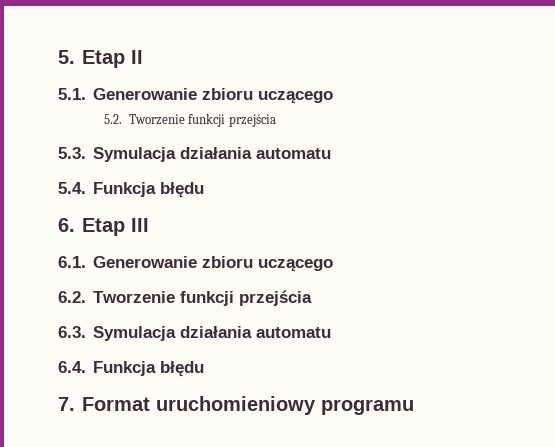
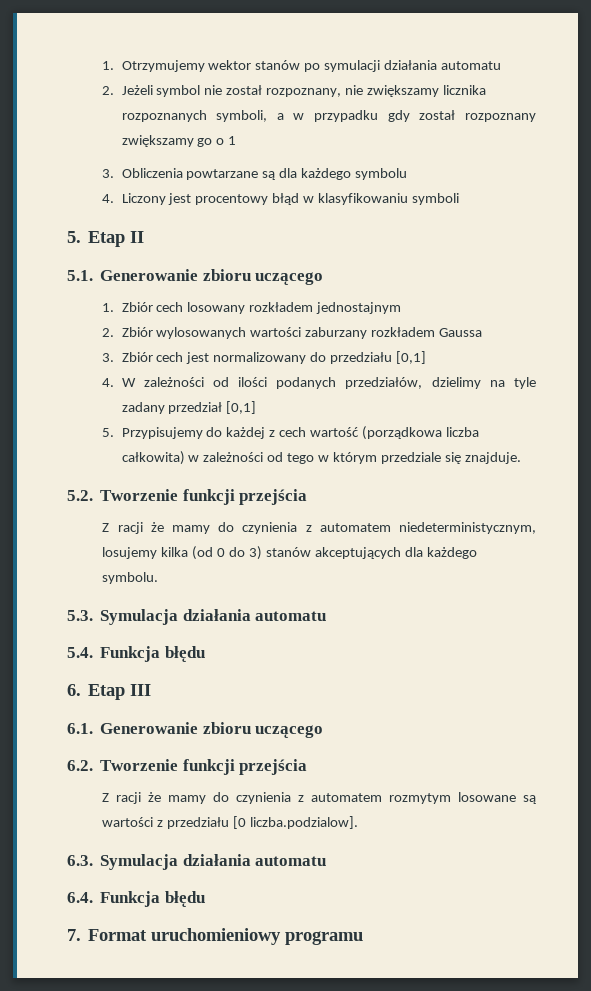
+ 1. Otrzymujemy wektor stanów po symulacji działania automatu
+ 2. Jeżeli symbol nie został rozpoznany, nie zwiększamy licznika rozpoznanych symboli, a w przypadku gdy został rozpoznany zwiększamy go o 1
+ 3. Obliczenia powtarzane są dla każdego symbolu
+ 4. Liczony jest procentowy błąd w klasyfikowaniu symboli
+ 1. Zbiór cech losowany rozkładem jednostajnym
+ 2. Zbiór wylosowanych wartości zaburzany rozkładem Gaussa
+ 3. Zbiór cech jest normalizowany do przedziału [0,1]
+ 4. W zależności od ilości podanych przedziałów, dzielimy na tyle zadany przedział [0,1]
+ 5. Przypisujemy do każdej z cech wartość (porządkowa liczba całkowita) w zależności od tego w którym przedziale się znajduje.
  5.2. Tworzenie funkcji przejścia
+ Z racji że mamy do czynienia z automatem niedeterministycznym, losujemy kilka (od 0 do 3) stanów akceptujących dla każdego symbolu.
+ Z racji że mamy do czynienia z automatem rozmytym losowane są wartości z przedziału [0 liczba.podzialow].

